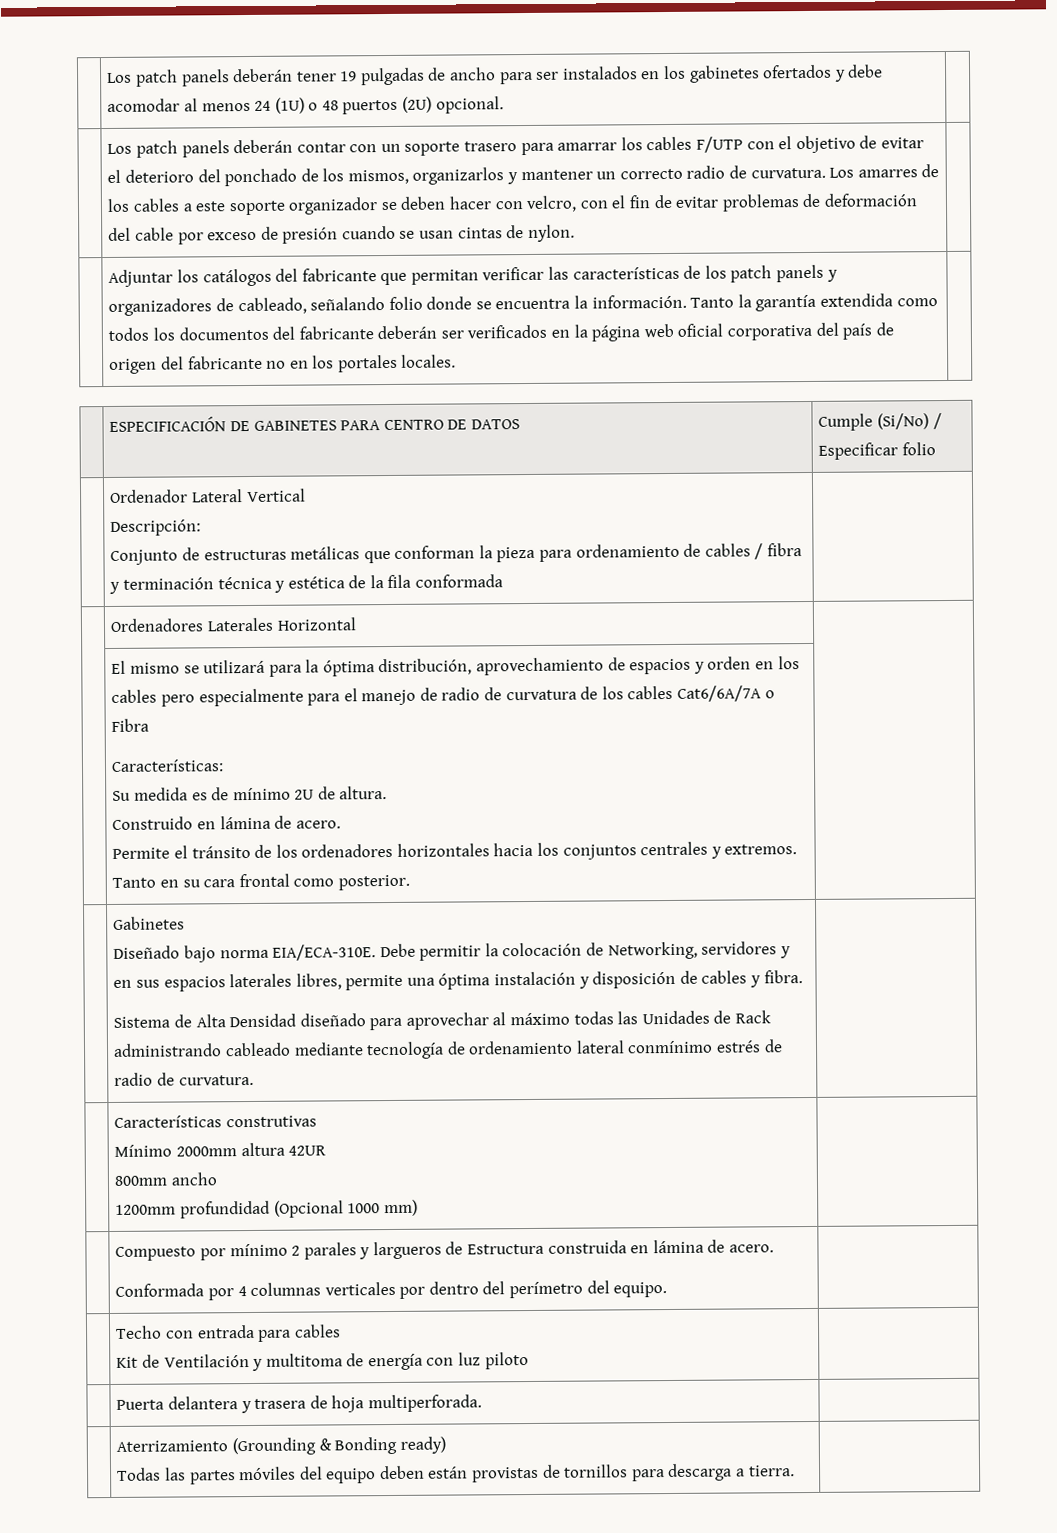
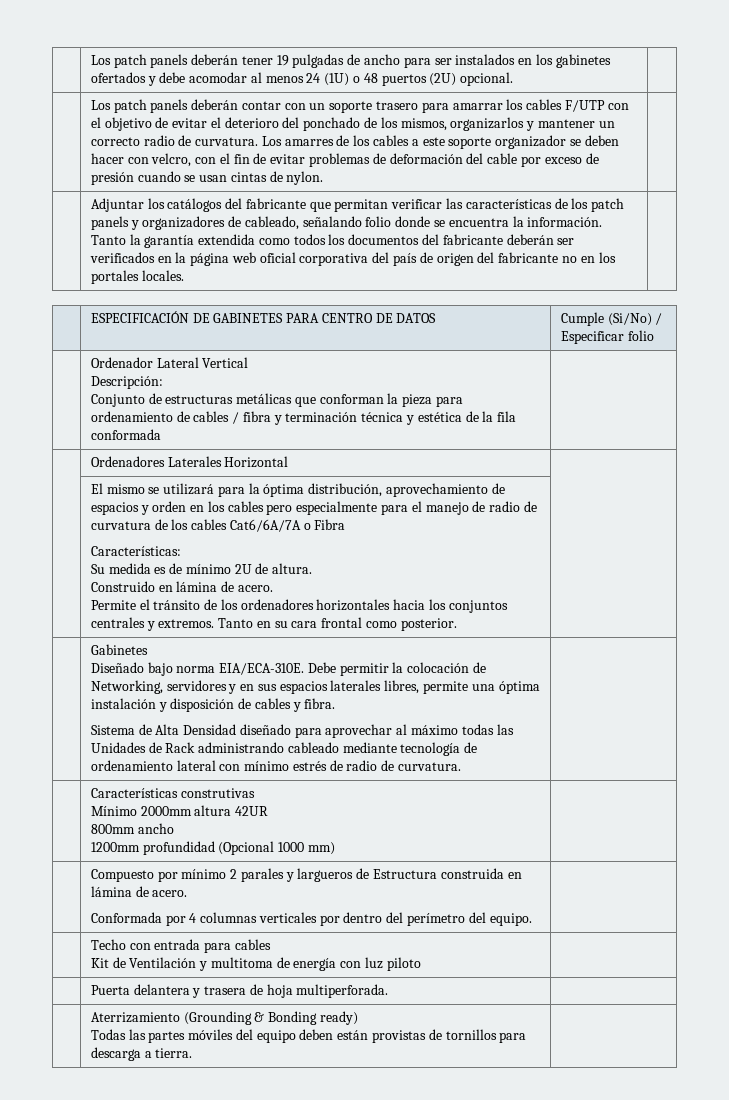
- Sistema de Alta Densidad diseñado para aprovechar al máximo todas las Unidades de Rack administrando cableado mediante tecnología de ordenamiento lateral conmínimo estrés de radio de curvatura.
+ Sistema de Alta Densidad diseñado para aprovechar al máximo todas las Unidades de Rack administrando cableado mediante tecnología de ordenamiento lateral con mínimo estrés de radio de curvatura.

